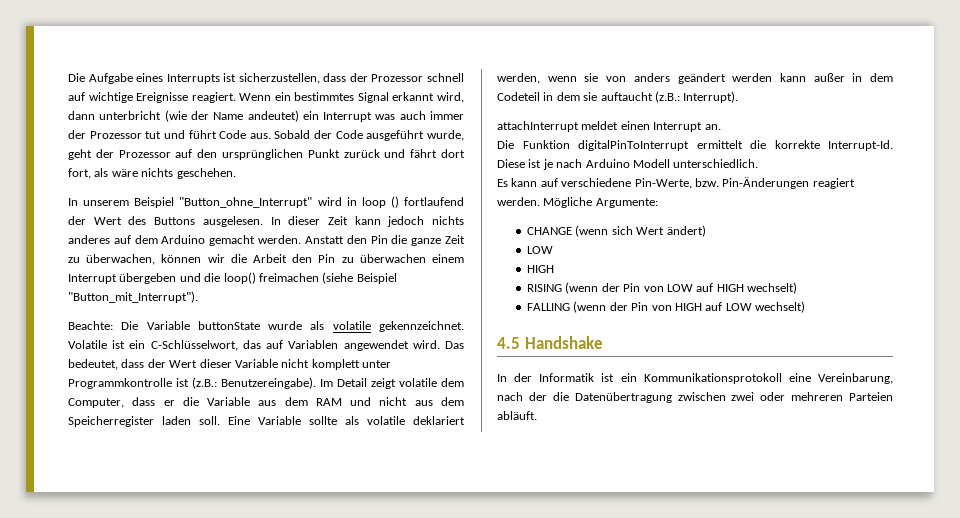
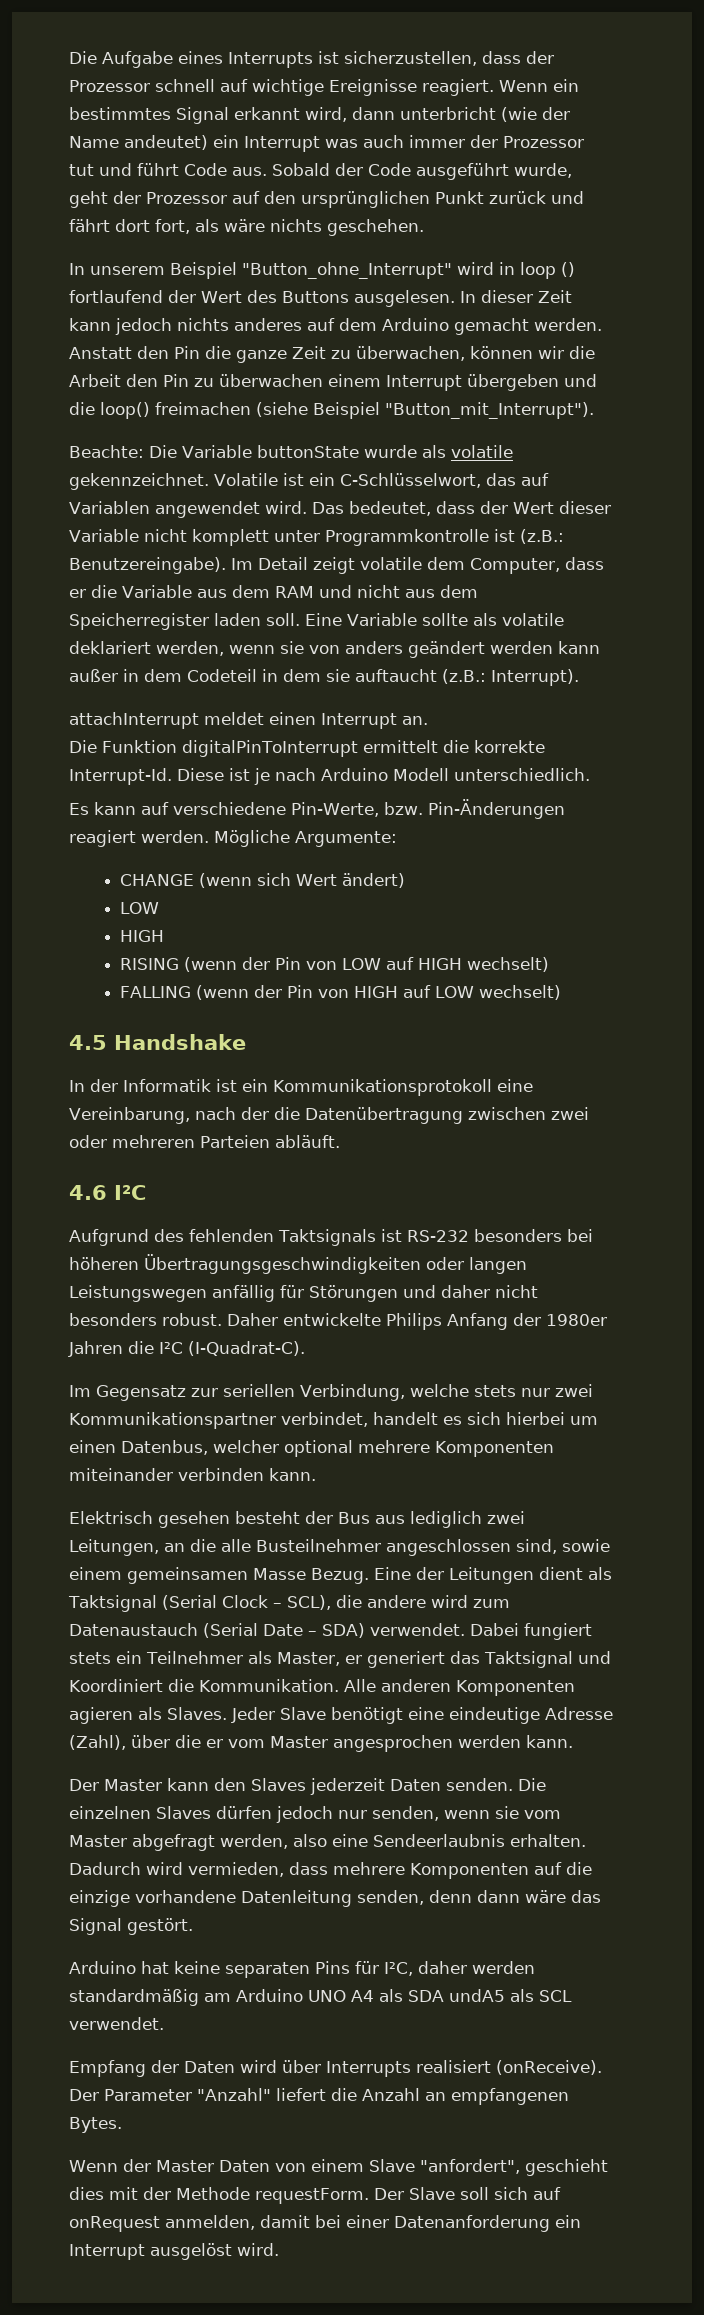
+ 4.6 I²C
+ Aufgrund des fehlenden Taktsignals ist RS-232 besonders bei höheren Übertragungsgeschwindigkeiten oder langen Leistungswegen anfällig für Störungen und daher nicht besonders robust. Daher entwickelte Philips Anfang der 1980er Jahren die I²C (I-Quadrat-C).
+ Im Gegensatz zur seriellen Verbindung, welche stets nur zwei Kommunikationspartner verbindet, handelt es sich hierbei um einen Datenbus, welcher optional mehrere Komponenten miteinander verbinden kann.
+ Elektrisch gesehen besteht der Bus aus lediglich zwei Leitungen, an die alle Busteilnehmer angeschlossen sind, sowie einem gemeinsamen Masse Bezug. Eine der Leitungen dient als Taktsignal (Serial Clock – SCL), die andere wird zum Datenaustauch (Serial Date – SDA) verwendet. Dabei fungiert stets ein Teilnehmer als Master, er generiert das Taktsignal und Koordiniert die Kommunikation. Alle anderen Komponenten agieren als Slaves. Jeder Slave benötigt eine eindeutige Adresse (Zahl), über die er vom Master angesprochen werden kann.
+ Der Master kann den Slaves jederzeit Daten senden. Die einzelnen Slaves dürfen jedoch nur senden, wenn sie vom Master abgefragt werden, also eine Sendeerlaubnis erhalten. Dadurch wird vermieden, dass mehrere Komponenten auf die einzige vorhandene Datenleitung senden, denn dann wäre das Signal gestört.
+ Arduino hat keine separaten Pins für I²C, daher werden standardmäßig am Arduino UNO A4 als SDA undA5 als SCL verwendet.
+ Empfang der Daten wird über Interrupts realisiert (onReceive). Der Parameter "Anzahl" liefert die Anzahl an empfangenen Bytes.
+ Wenn der Master Daten von einem Slave "anfordert", geschieht dies mit der Methode requestForm. Der Slave soll sich auf onRequest anmelden, damit bei einer Datenanforderung ein Interrupt ausgelöst wird.

